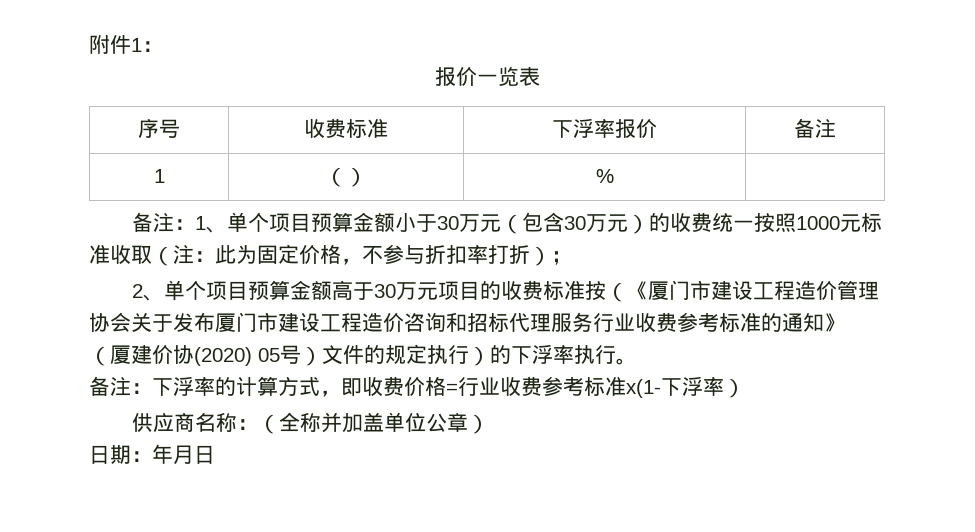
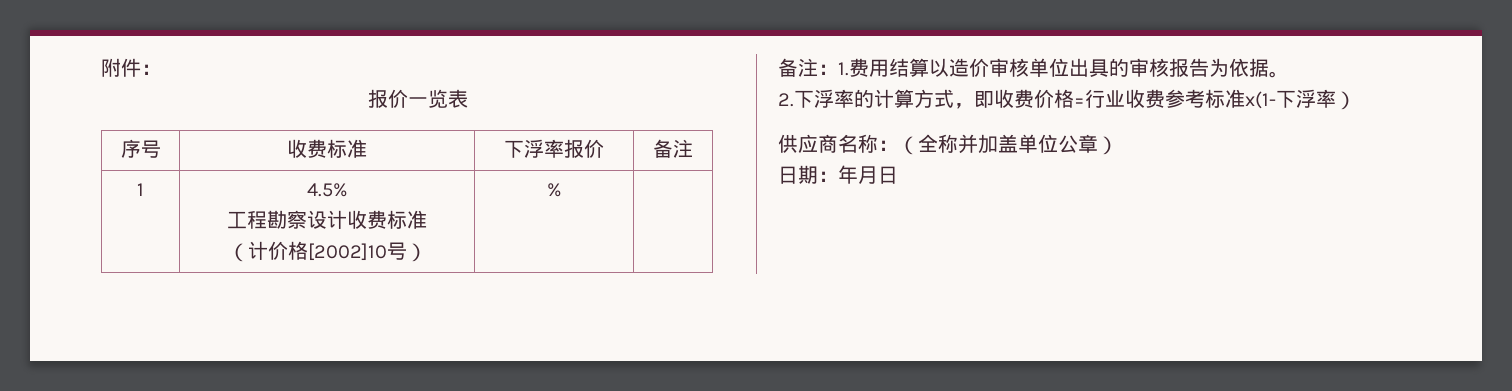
- 附件1：
+ 附件：
- 1 | （） | % |
- 备注：1、单个项目预算金额小于30万元（包含30万元）的收费统一按照1000元标准收取（注：此为固定价格，不参与折扣率打折）；
- 2、单个项目预算金额高于30万元项目的收费标准按（《厦门市建设工程造价管理协会关于发布厦门市建设工程造价咨询和招标代理服务行业收费参考标准的通知》（厦建价协(2020) 05号）文件的规定执行）的下浮率执行。
+ 1 | 4.5%
+ 工程勘察设计收费标准
+ （计价格[2002]10号） | % |
+ 备注：1.费用结算以造价审核单位出具的审核报告为依据。
- 备注：下浮率的计算方式，即收费价格=行业收费参考标准x(1-下浮率）
+ 2.下浮率的计算方式，即收费价格=行业收费参考标准x(1-下浮率）

